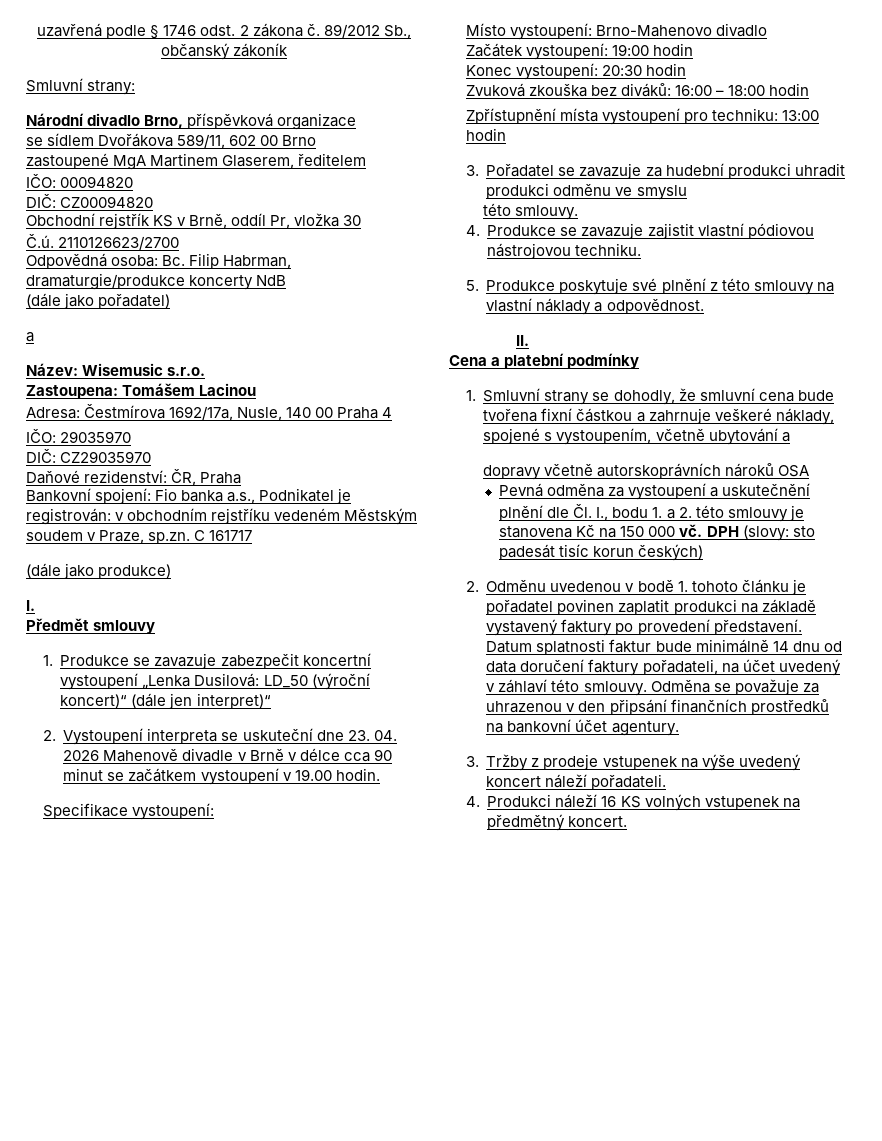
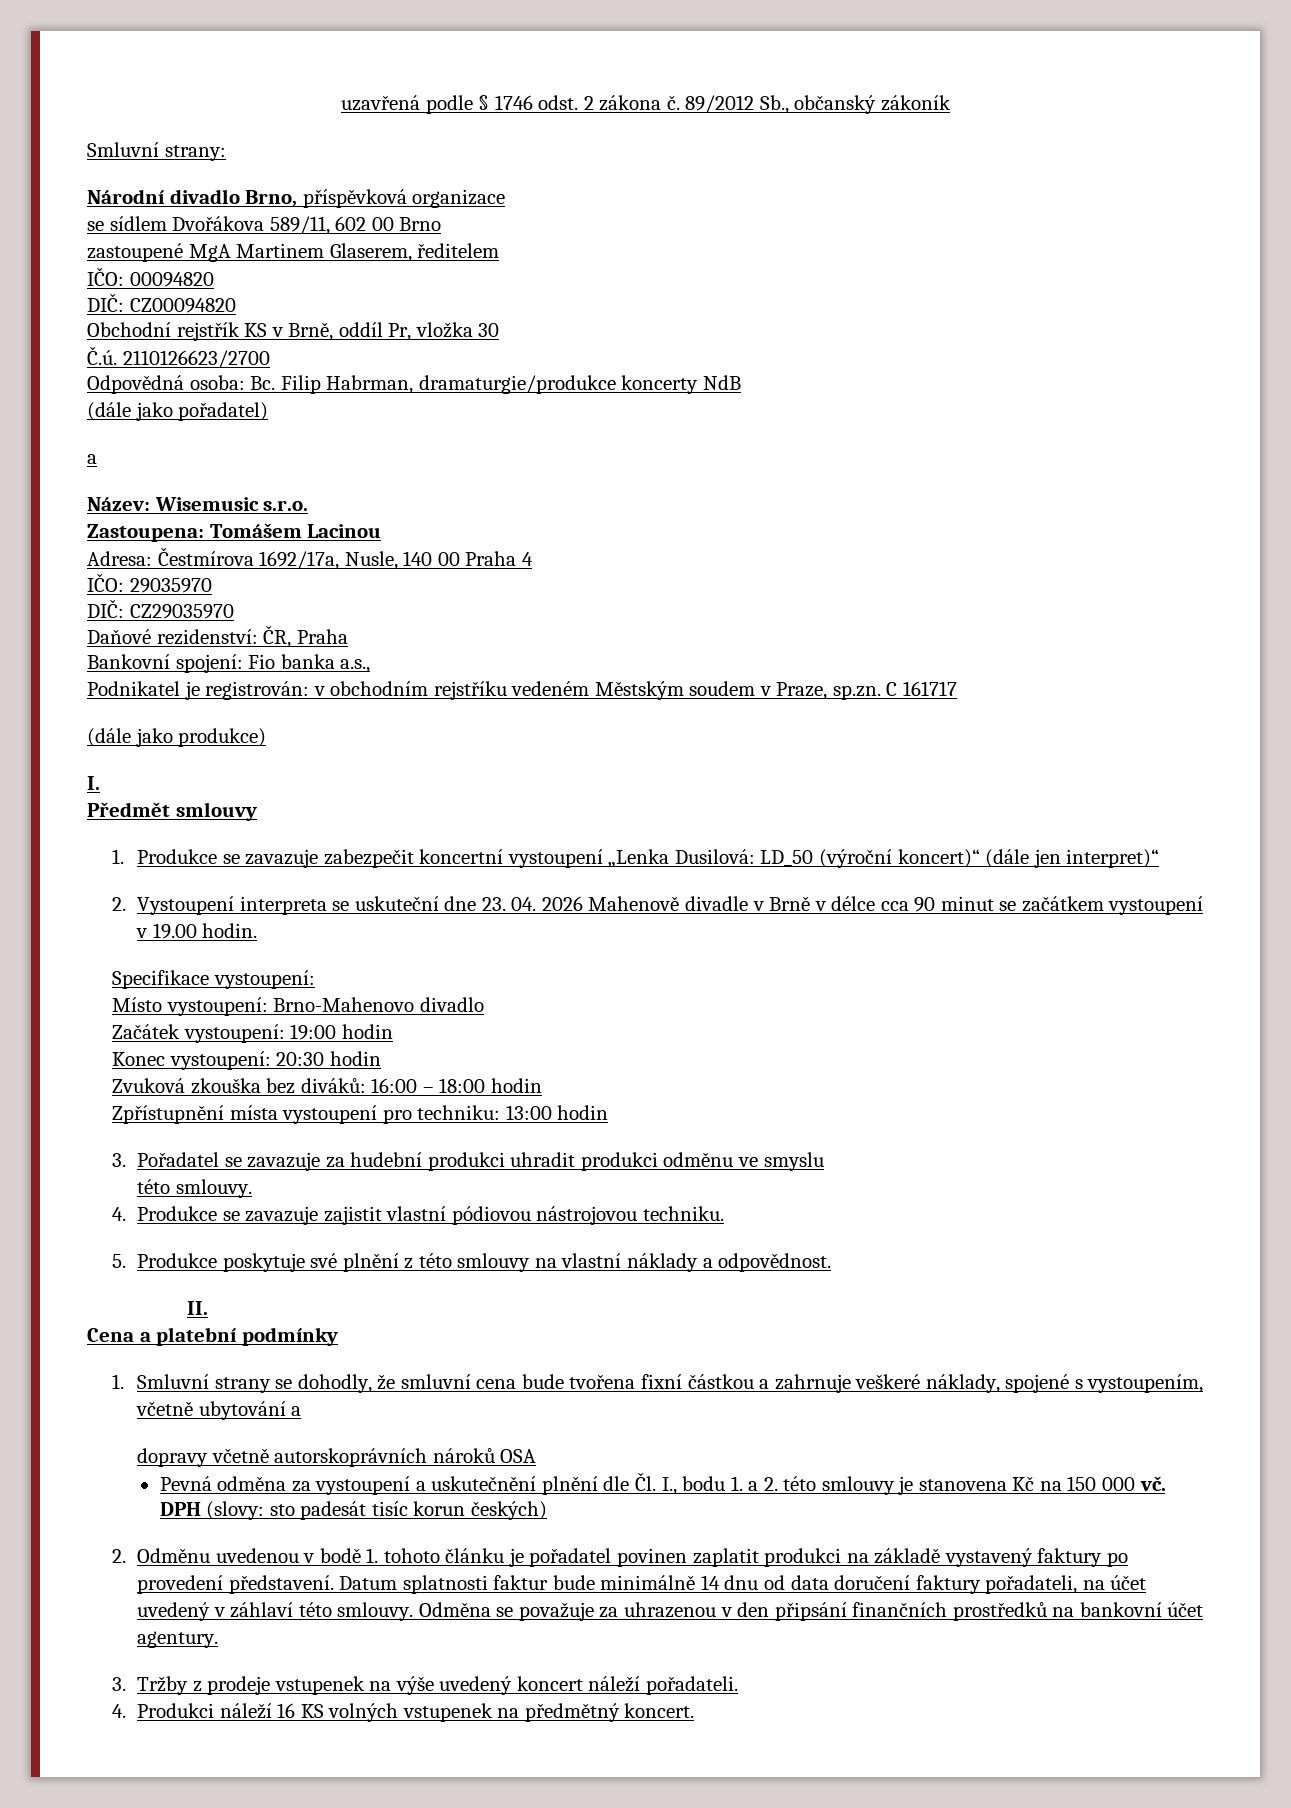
- Bankovní spojení: Fio banka a.s., Podnikatel je registrován: v obchodním rejstříku vedeném Městským soudem v Praze, sp.zn. C 161717
+ Bankovní spojení: Fio banka a.s.,
+ Podnikatel je registrován: v obchodním rejstříku vedeném Městským soudem v Praze, sp.zn. C 161717

